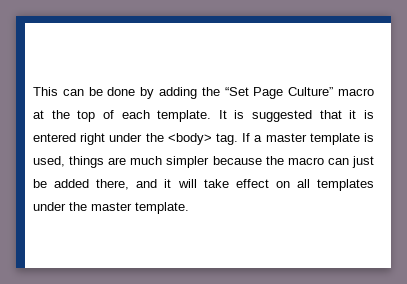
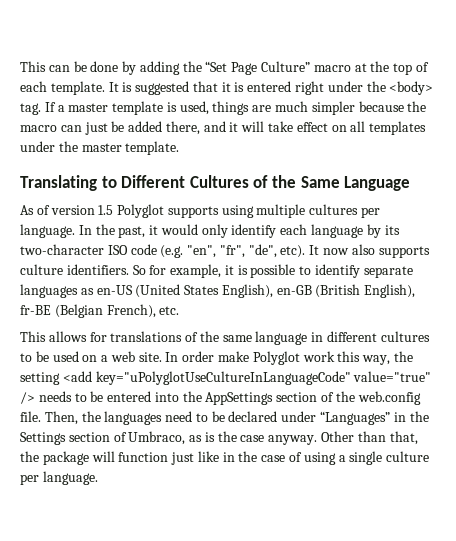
+ Translating to Different Cultures of the Same Language
+ As of version 1.5 Polyglot supports using multiple cultures per language. In the past, it would only identify each language by its two-character ISO code (e.g. "en", "fr", "de", etc). It now also supports culture identifiers. So for example, it is possible to identify separate languages as en-US (United States English), en-GB (British English), fr-BE (Belgian French), etc.
+ This allows for translations of the same language in different cultures to be used on a web site. In order make Polyglot work this way, the setting <add key="uPolyglotUseCultureInLanguageCode" value="true" /> needs to be entered into the AppSettings section of the web.config file. Then, the languages need to be declared under “Languages” in the Settings section of Umbraco, as is the case anyway. Other than that, the package will function just like in the case of using a single culture per language.

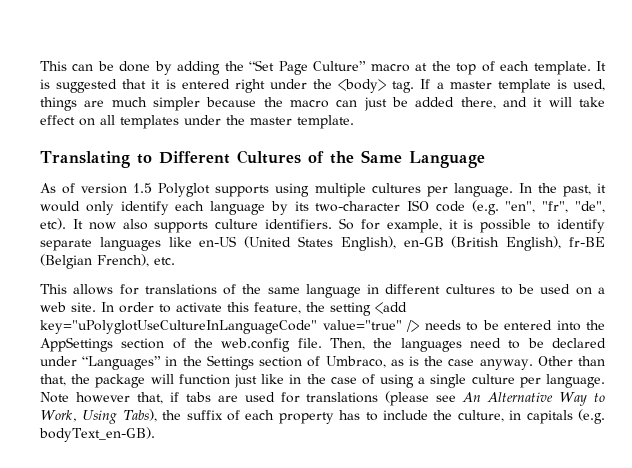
- So for example, it is possible to identify separate languages as en-US (United States English), en-GB (British English), fr-BE (Belgian French), etc.
+ So for example, it is possible to identify separate languages like en-US (United States English), en-GB (British English), fr-BE (Belgian French), etc.
- In order make Polyglot work this way, the setting <add key="uPolyglotUseCultureInLanguageCode" value="true" /> needs to be entered into the AppSettings section of the web.config file.
+ In order to activate this feature, the setting <add key="uPolyglotUseCultureInLanguageCode" value="true" /> needs to be entered into the AppSettings section of the web.config file.
+ Note however that, if tabs are used for translations (please see An Alternative Way to Work, Using Tabs), the suffix of each property has to include the culture, in capitals (e.g. bodyText_en-GB).

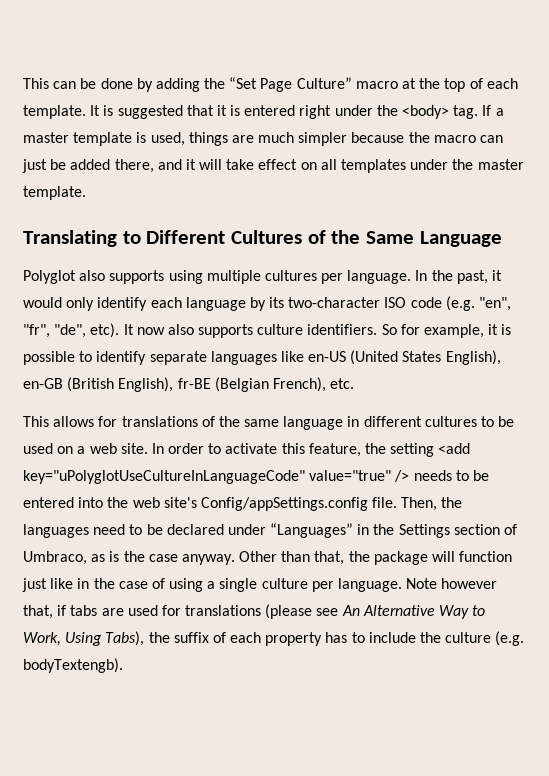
- As of version 1.5 Polyglot supports using multiple cultures per language.
+ Polyglot also supports using multiple cultures per language.
- In order to activate this feature, the setting <add key="uPolyglotUseCultureInLanguageCode" value="true" /> needs to be entered into the AppSettings section of the web.config file.
+ In order to activate this feature, the setting <add key="uPolyglotUseCultureInLanguageCode" value="true" /> needs to be entered into the web site's Config/appSettings.config file.
- Note however that, if tabs are used for translations (please see An Alternative Way to Work, Using Tabs), the suffix of each property has to include the culture, in capitals (e.g. bodyText_en-GB).
+ Note however that, if tabs are used for translations (please see An Alternative Way to Work, Using Tabs), the suffix of each property has to include the culture (e.g. bodyTextengb).

